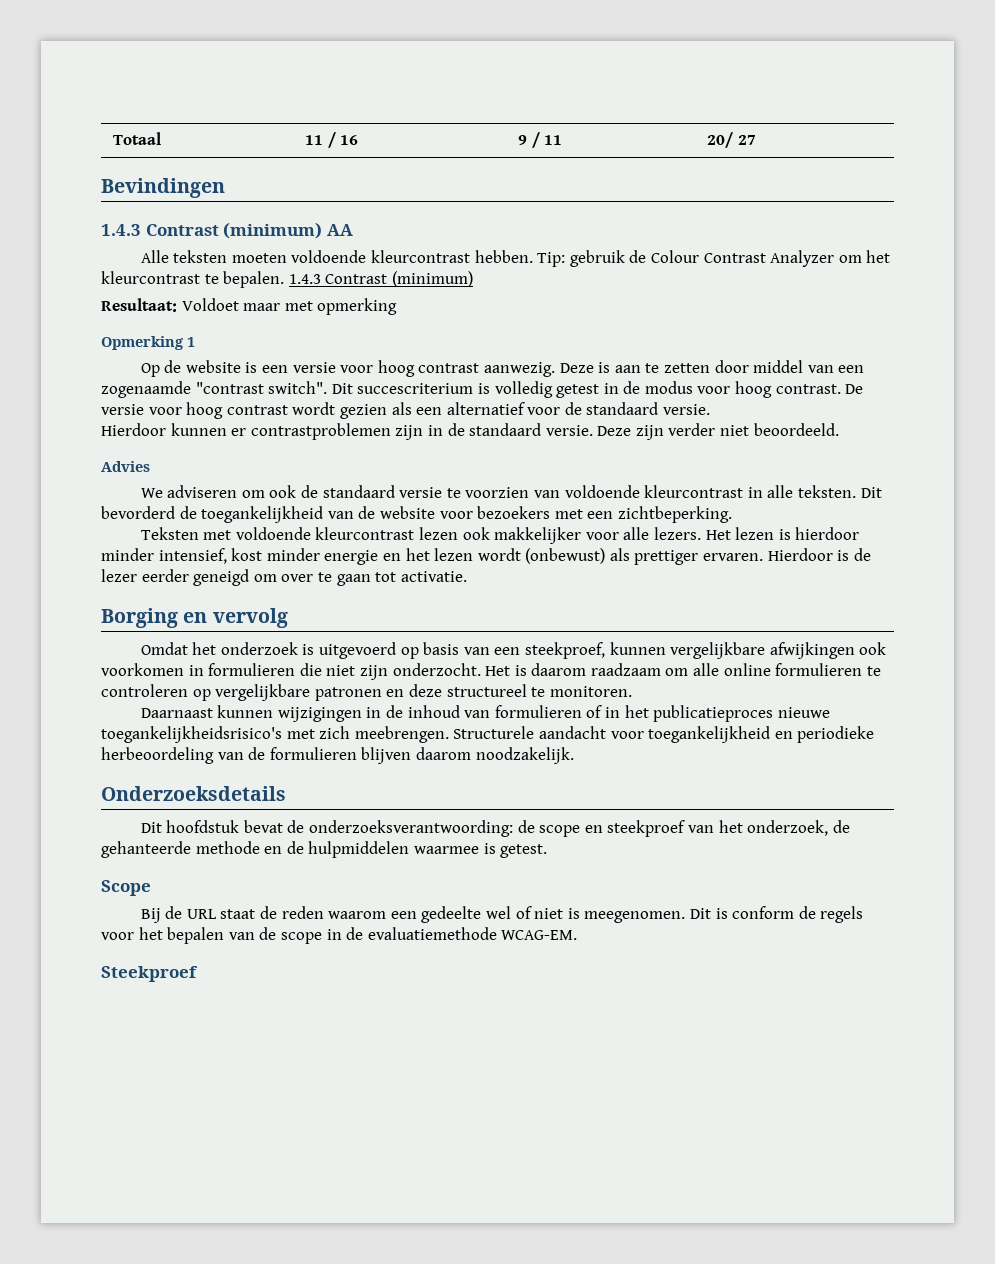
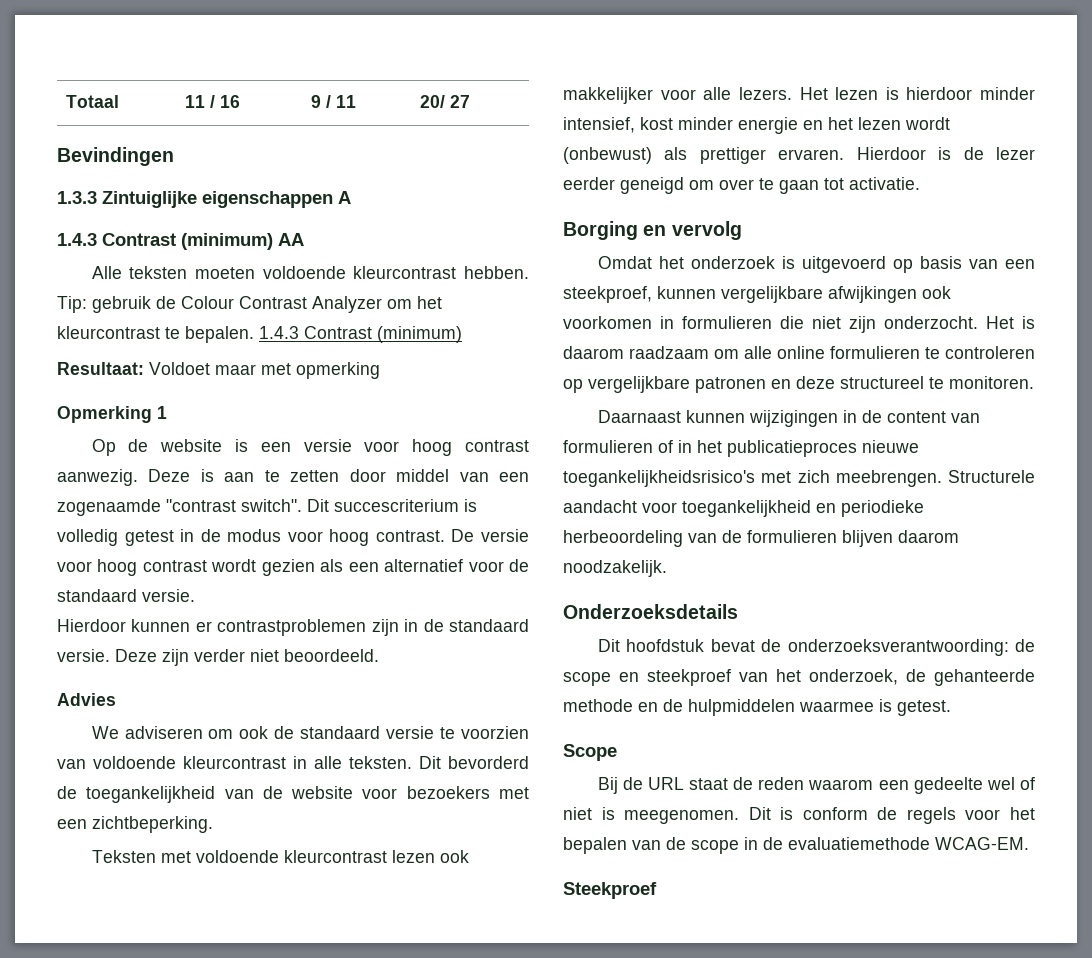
+ 1.3.3 Zintuiglijke eigenschappen A
- Daarnaast kunnen wijzigingen in de inhoud van formulieren of in het publicatieproces nieuwe toegankelijkheidsrisico's met zich meebrengen.
+ Daarnaast kunnen wijzigingen in de content van formulieren of in het publicatieproces nieuwe toegankelijkheidsrisico's met zich meebrengen.

